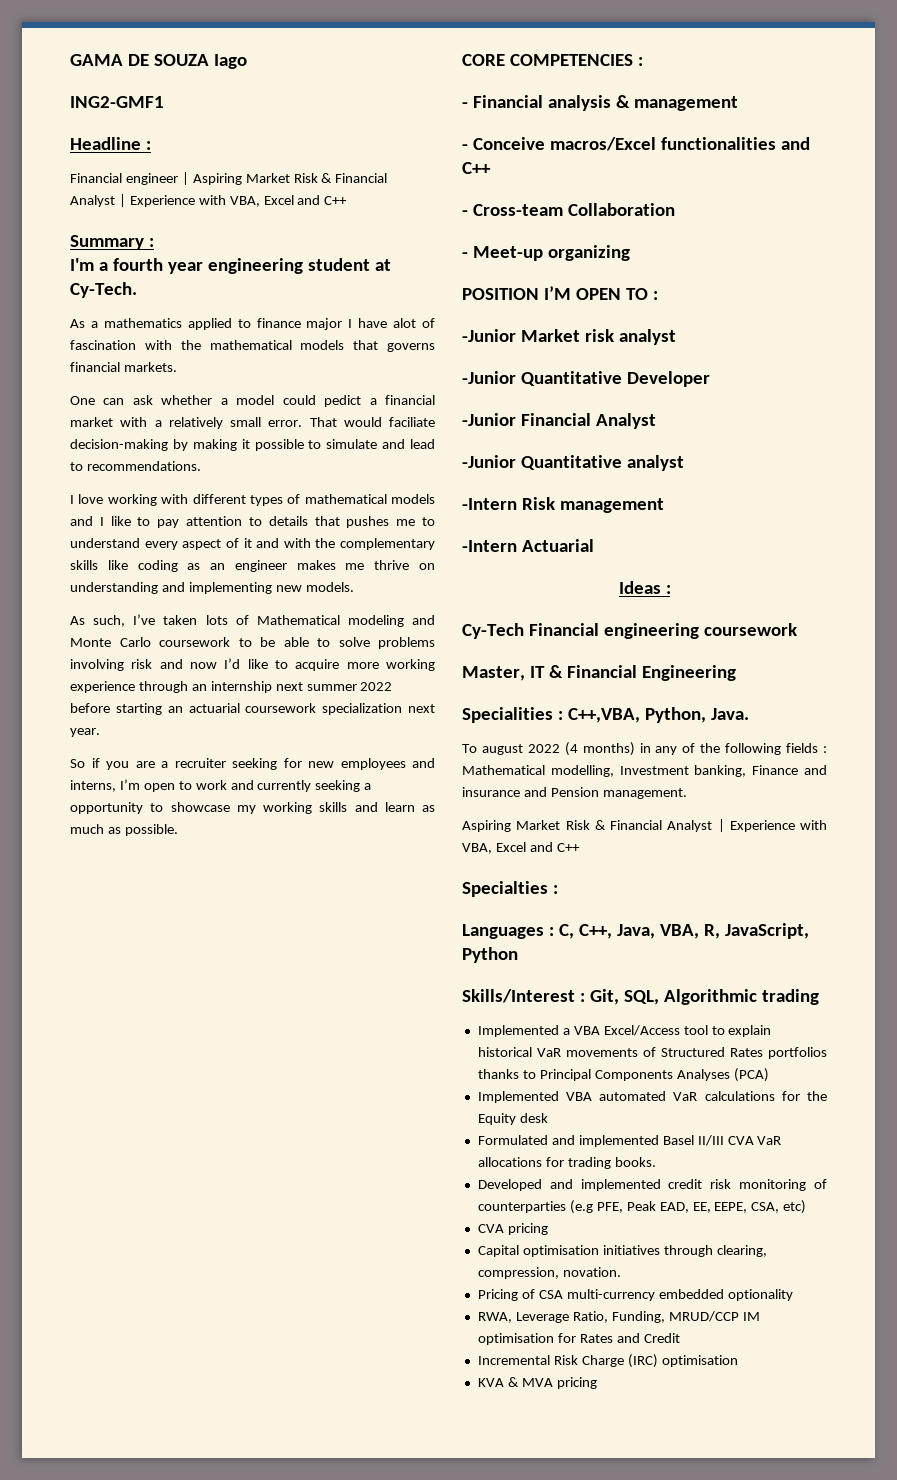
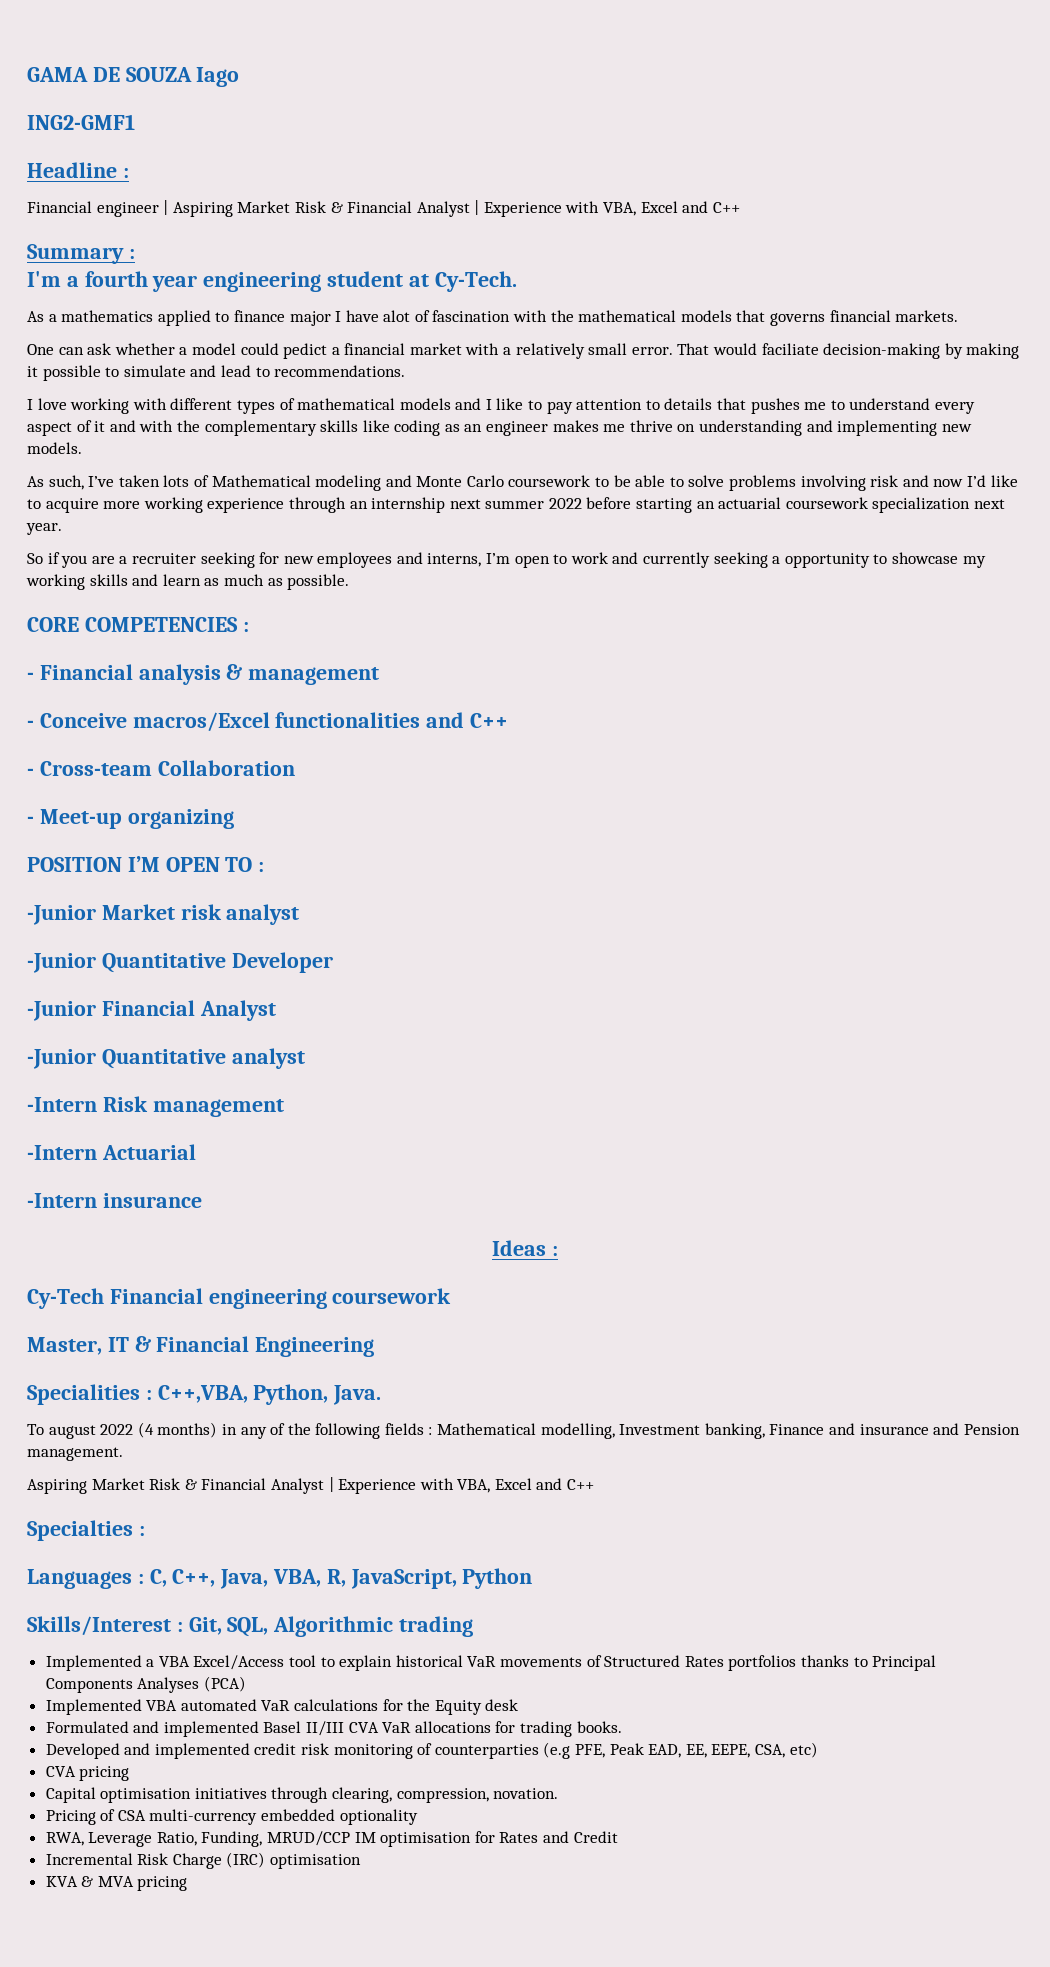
+ -Intern insurance

